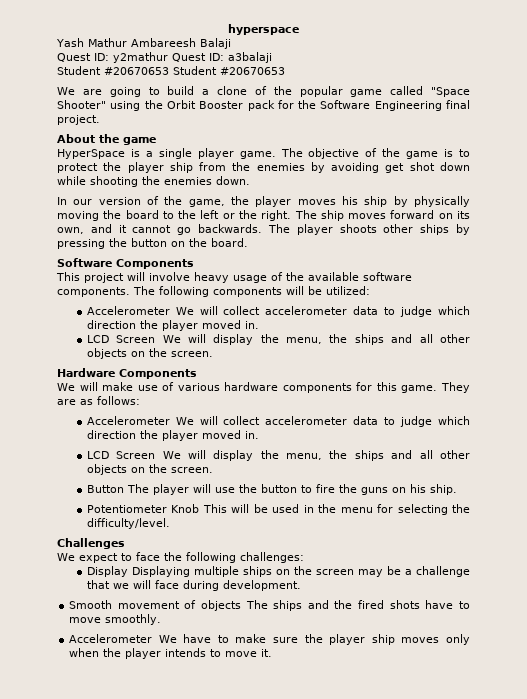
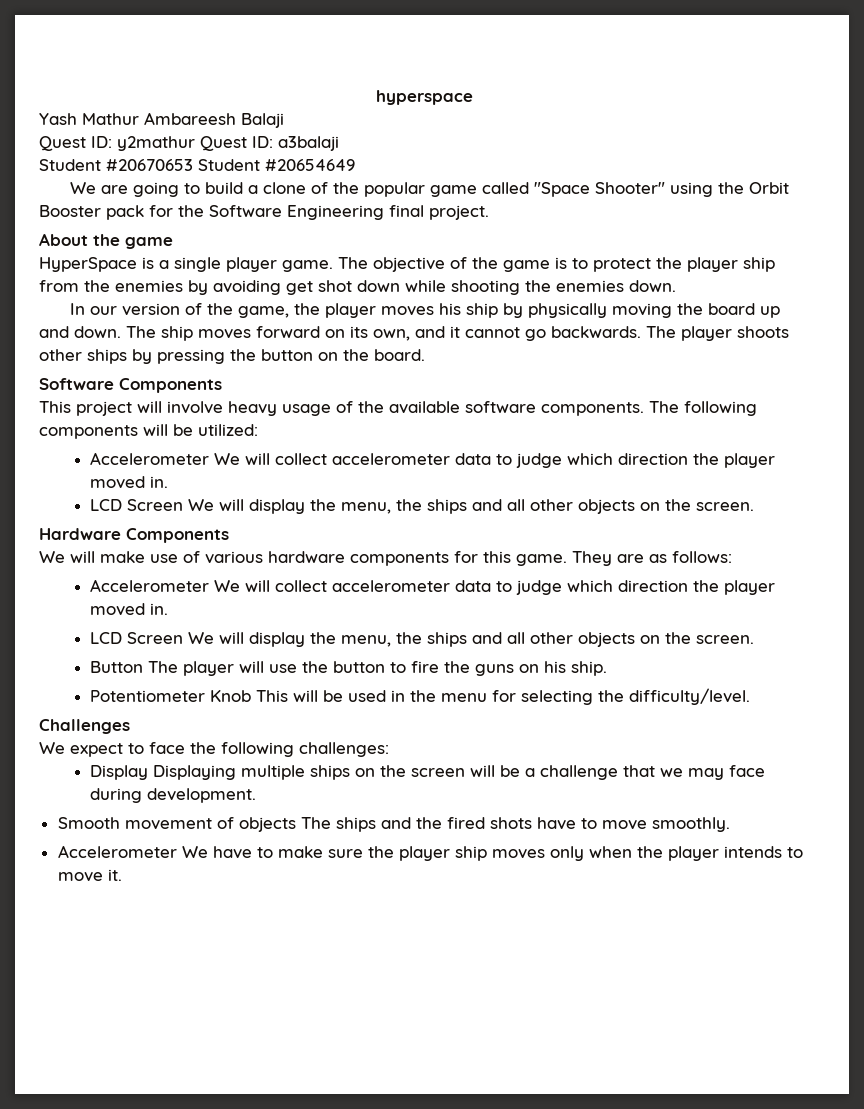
- Student #20670653 Student #20670653
+ Student #20670653 Student #20654649
- In our version of the game, the player moves his ship by physically moving the board to the left or the right.
+ In our version of the game, the player moves his ship by physically moving the board up and down.
- Display Displaying multiple ships on the screen may be a challenge that we will face during development.
+ Display Displaying multiple ships on the screen will be a challenge that we may face during development.

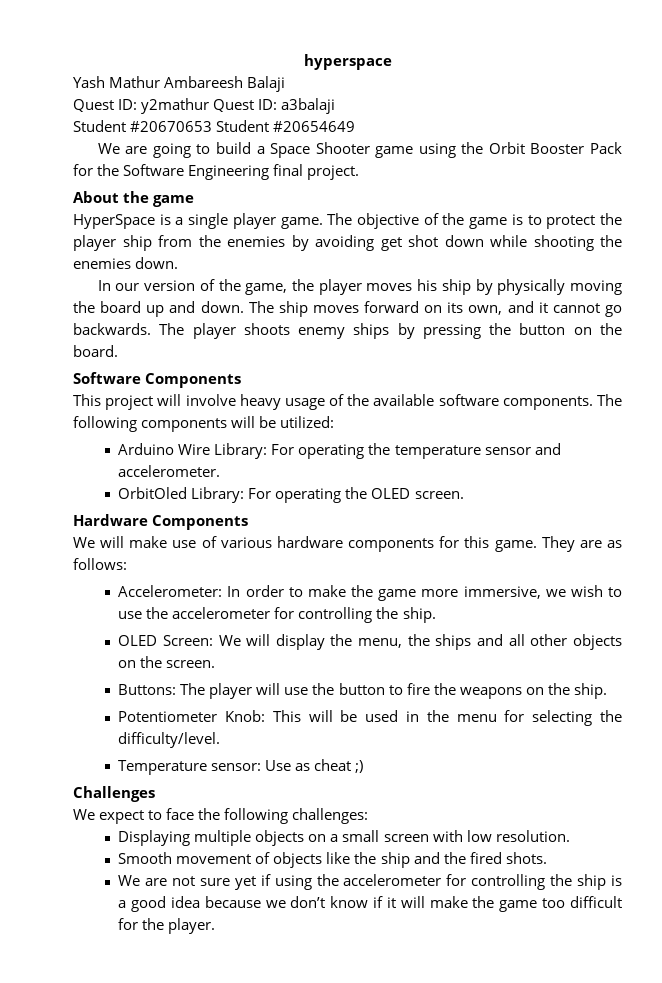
- We are going to build a clone of the popular game called "Space Shooter" using the Orbit Booster pack for the Software Engineering final project.
+ We are going to build a Space Shooter game using the Orbit Booster Pack for the Software Engineering final project.
- The player shoots other ships by pressing the button on the board.
+ The player shoots enemy ships by pressing the button on the board.
  The following components will be utilized:
- Accelerometer We will collect accelerometer data to judge which direction the player moved in.
- LCD Screen We will display the menu, the ships and all other objects on the screen.
+ Arduino Wire Library: For operating the temperature sensor and accelerometer.
+ OrbitOled Library: For operating the OLED screen.
  They are as follows:
- Accelerometer We will collect accelerometer data to judge which direction the player moved in.
- LCD Screen We will display the menu, the ships and all other objects on the screen.
+ Accelerometer: In order to make the game more immersive, we wish to use the accelerometer for controlling the ship.
+ OLED Screen: We will display the menu, the ships and all other objects on the screen.
- Button The player will use the button to fire the guns on his ship.
+ Buttons: The player will use the button to fire the weapons on the ship.
- Potentiometer Knob This will be used in the menu for selecting the difficulty/level.
+ Potentiometer Knob: This will be used in the menu for selecting the difficulty/level.
+ Temperature sensor: Use as cheat ;)
- Display Displaying multiple ships on the screen will be a challenge that we may face during development.
- Smooth movement of objects The ships and the fired shots have to move smoothly.
- Accelerometer We have to make sure the player ship moves only when the player intends to move it.
+ Displaying multiple objects on a small screen with low resolution.
+ Smooth movement of objects like the ship and the fired shots.
+ We are not sure yet if using the accelerometer for controlling the ship is a good idea because we don’t know if it will make the game too difficult for the player.

